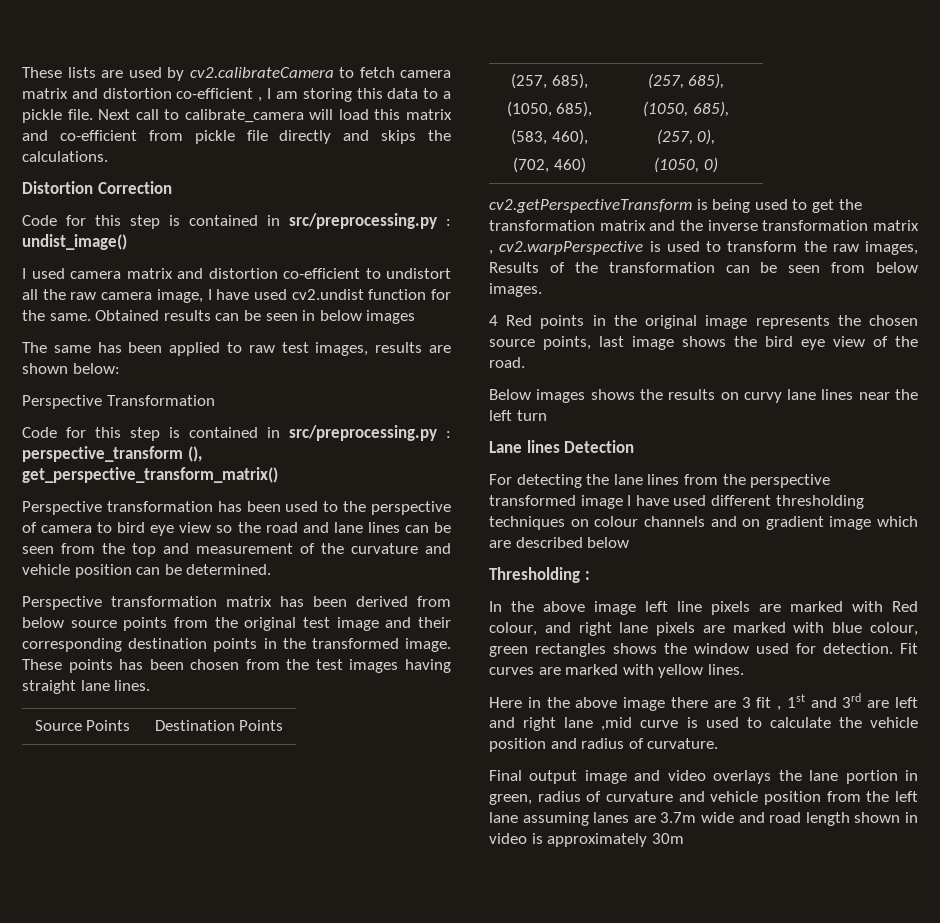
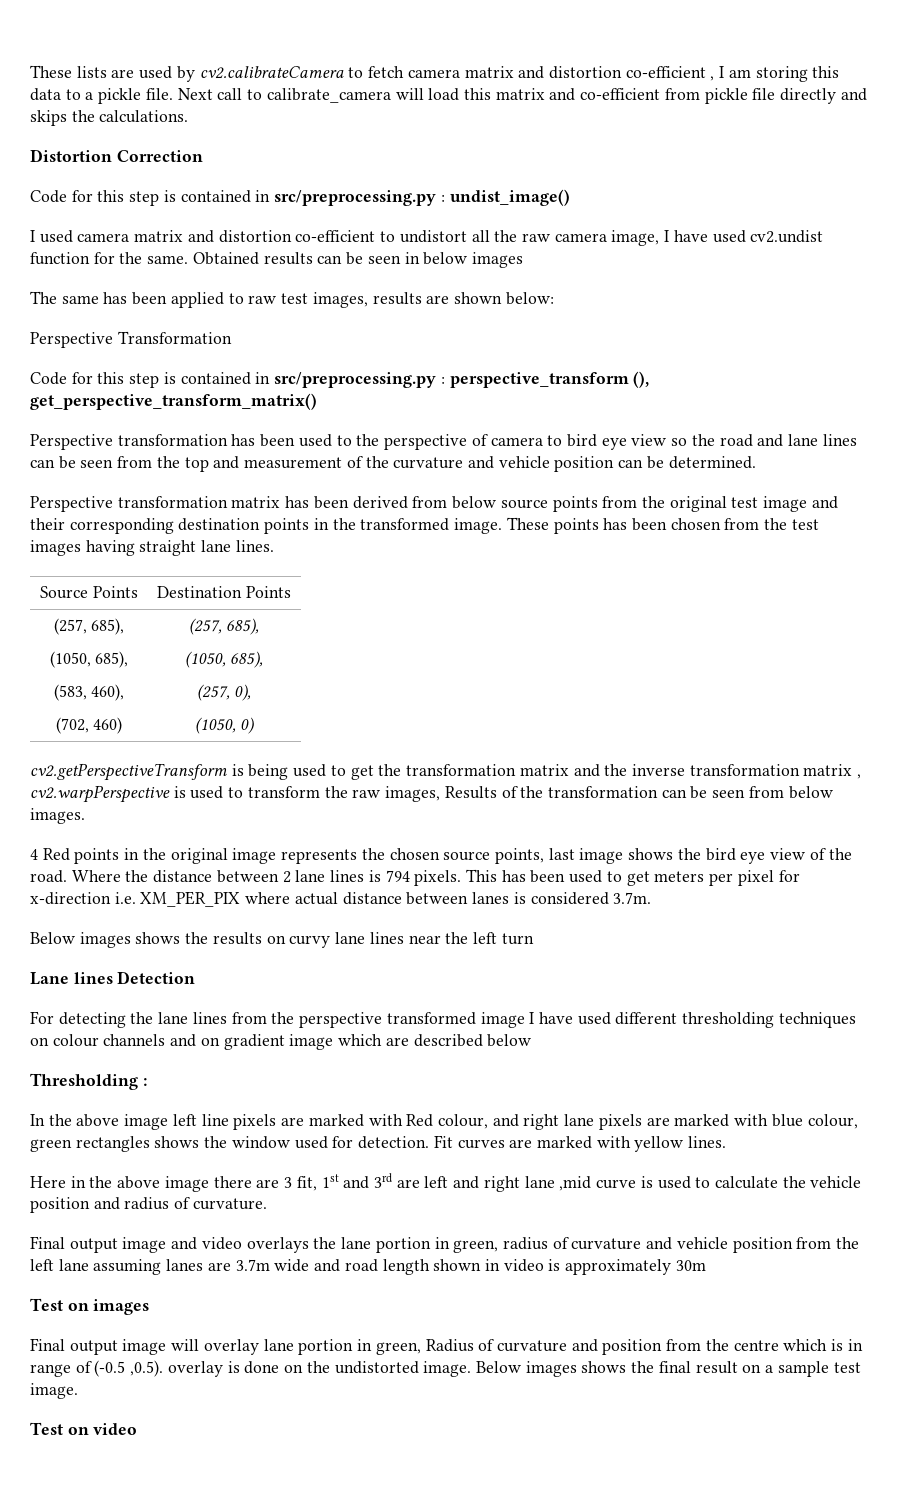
+ Where the distance between 2 lane lines is 794 pixels. This has been used to get meters per pixel for x-direction i.e. XM_PER_PIX where actual distance between lanes is considered 3.7m.
- Here in the above image there are 3 fit , 1st and 3rd are left and right lane ,mid curve is used to calculate the vehicle position and radius of curvature.
+ Here in the above image there are 3 fit, 1st and 3rd are left and right lane ,mid curve is used to calculate the vehicle position and radius of curvature.
+ Test on images
+ Final output image will overlay lane portion in green, Radius of curvature and position from the centre which is in range of (-0.5 ,0.5). overlay is done on the undistorted image. Below images shows the final result on a sample test image.
+ Test on video

